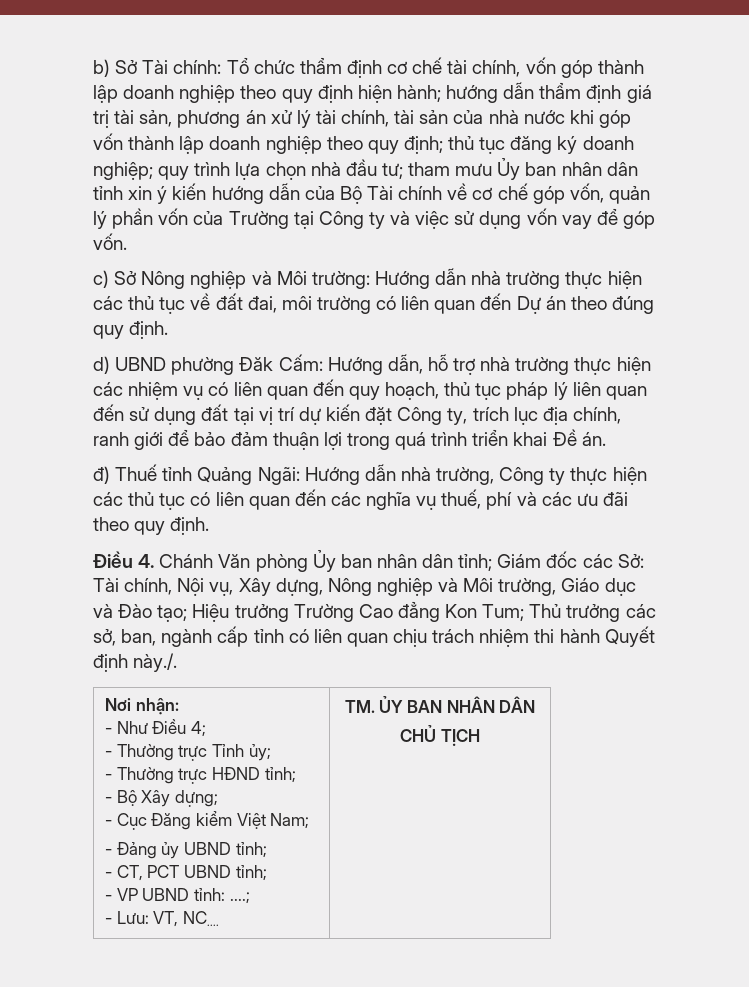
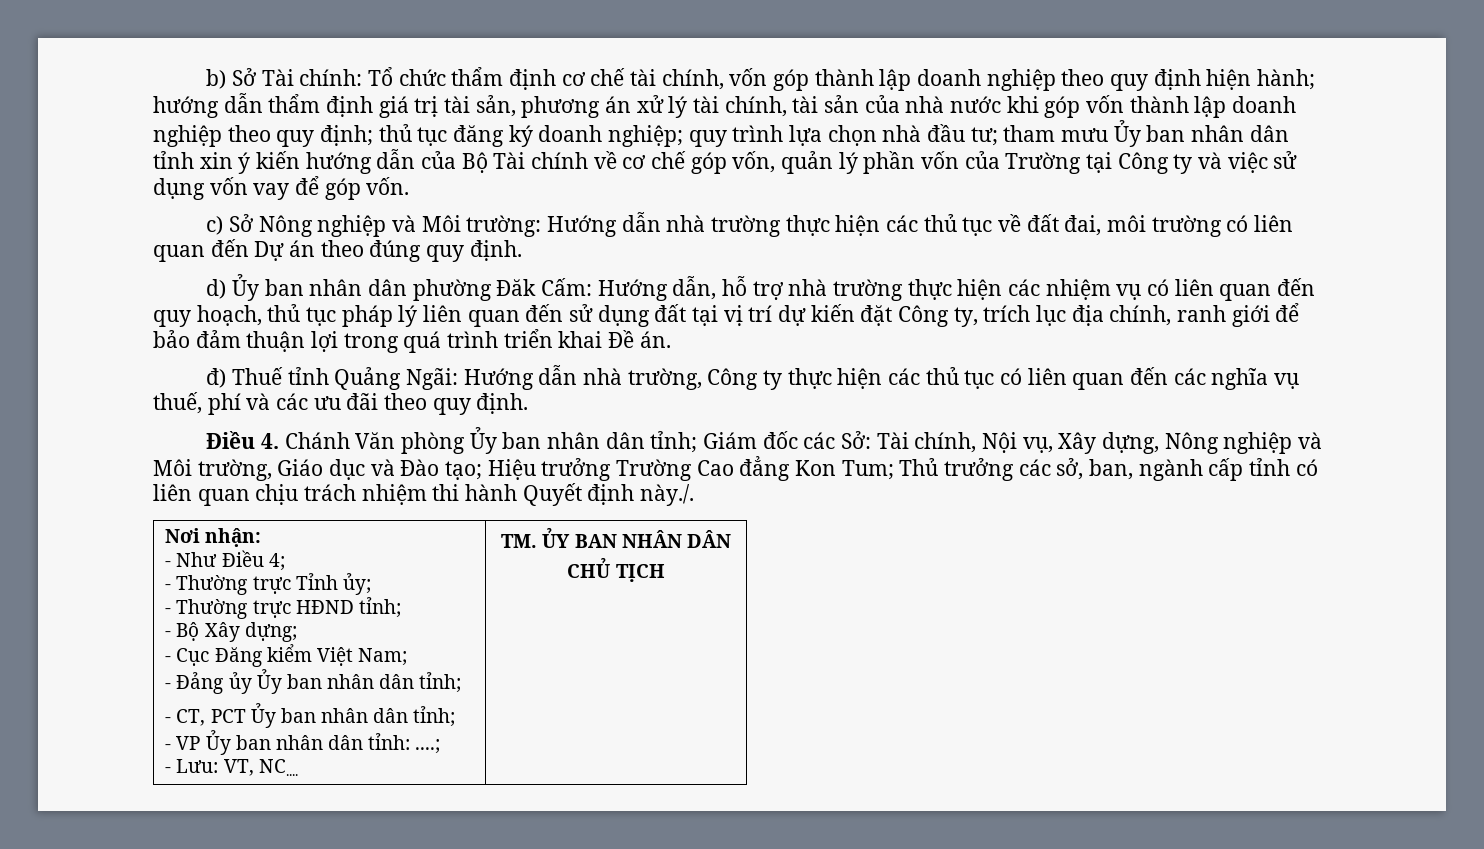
- d) UBND phường Đăk Cấm: Hướng dẫn, hỗ trợ nhà trường thực hiện các nhiệm vụ có liên quan đến quy hoạch, thủ tục pháp lý liên quan đến sử dụng đất tại vị trí dự kiến đặt Công ty, trích lục địa chính, ranh giới để bảo đảm thuận lợi trong quá trình triển khai Đề án.
+ d) Ủy ban nhân dân phường Đăk Cấm: Hướng dẫn, hỗ trợ nhà trường thực hiện các nhiệm vụ có liên quan đến quy hoạch, thủ tục pháp lý liên quan đến sử dụng đất tại vị trí dự kiến đặt Công ty, trích lục địa chính, ranh giới để bảo đảm thuận lợi trong quá trình triển khai Đề án.
- - Đảng ủy UBND tỉnh;
+ - Đảng ủy Ủy ban nhân dân tỉnh;
- - CT, PCT UBND tỉnh;
+ - CT, PCT Ủy ban nhân dân tỉnh;
- - VP UBND tỉnh: ....;
+ - VP Ủy ban nhân dân tỉnh: ....;

